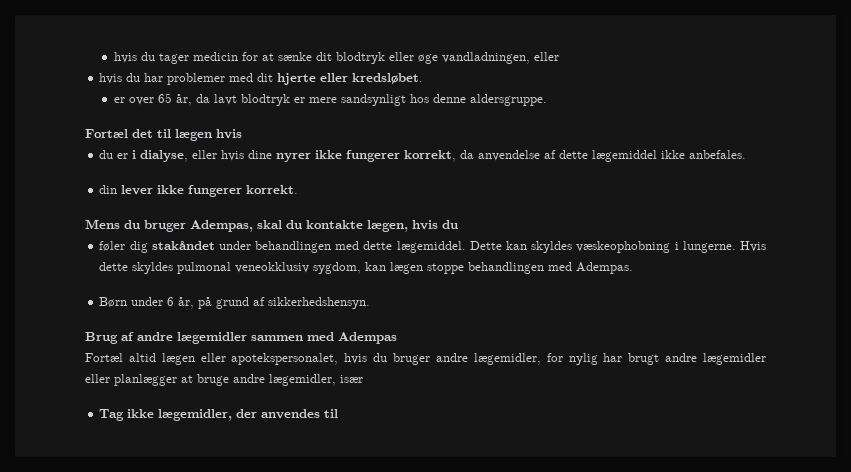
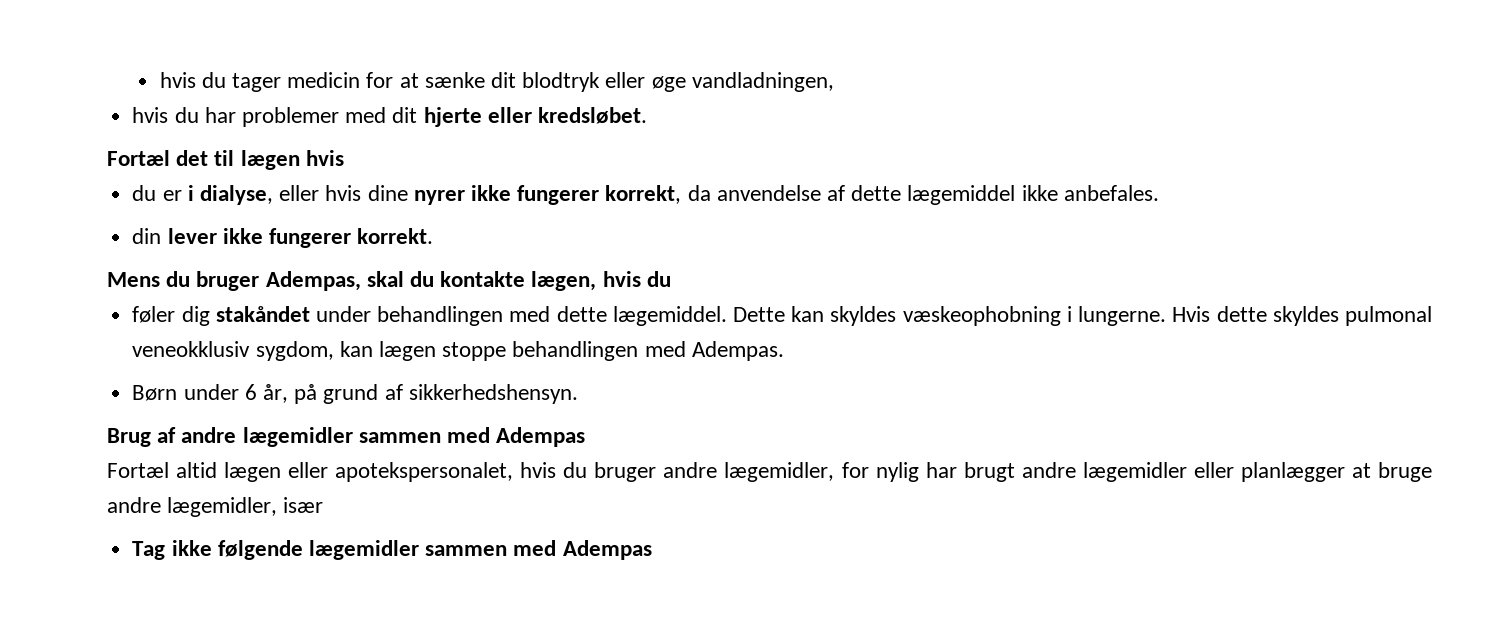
- hvis du tager medicin for at sænke dit blodtryk eller øge vandladningen, eller
+ hvis du tager medicin for at sænke dit blodtryk eller øge vandladningen,
- er over 65 år, da lavt blodtryk er mere sandsynligt hos denne aldersgruppe.
- Tag ikke lægemidler, der anvendes til
+ Tag ikke følgende lægemidler sammen med Adempas

